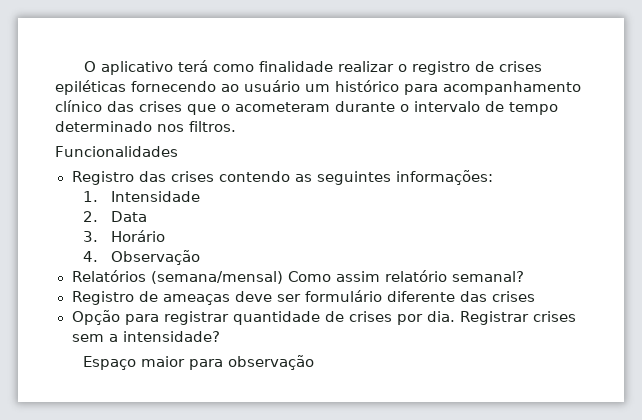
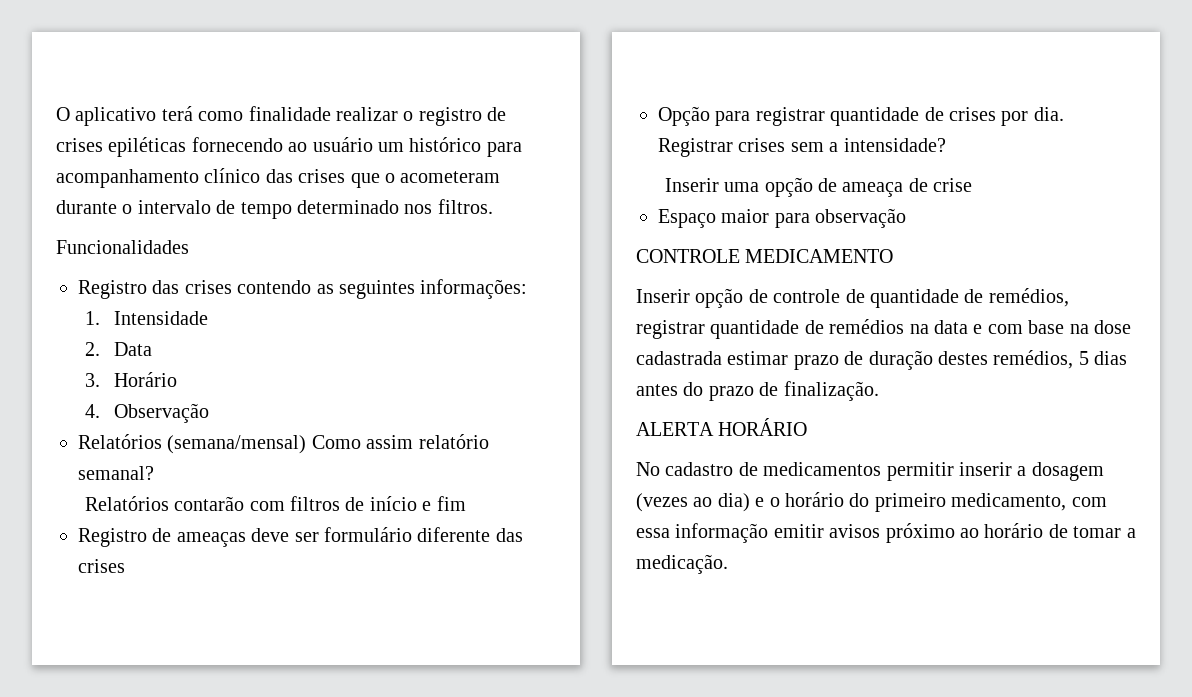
+ Relatórios contarão com filtros de início e fim
+ Inserir uma opção de ameaça de crise
  Espaço maior para observação
+ CONTROLE MEDICAMENTO
+ Inserir opção de controle de quantidade de remédios, registrar quantidade de remédios na data e com base na dose cadastrada estimar prazo de duração destes remédios, 5 dias antes do prazo de finalização.
+ ALERTA HORÁRIO
+ No cadastro de medicamentos permitir inserir a dosagem (vezes ao dia) e o horário do primeiro medicamento, com essa informação emitir avisos próximo ao horário de tomar a medicação.

